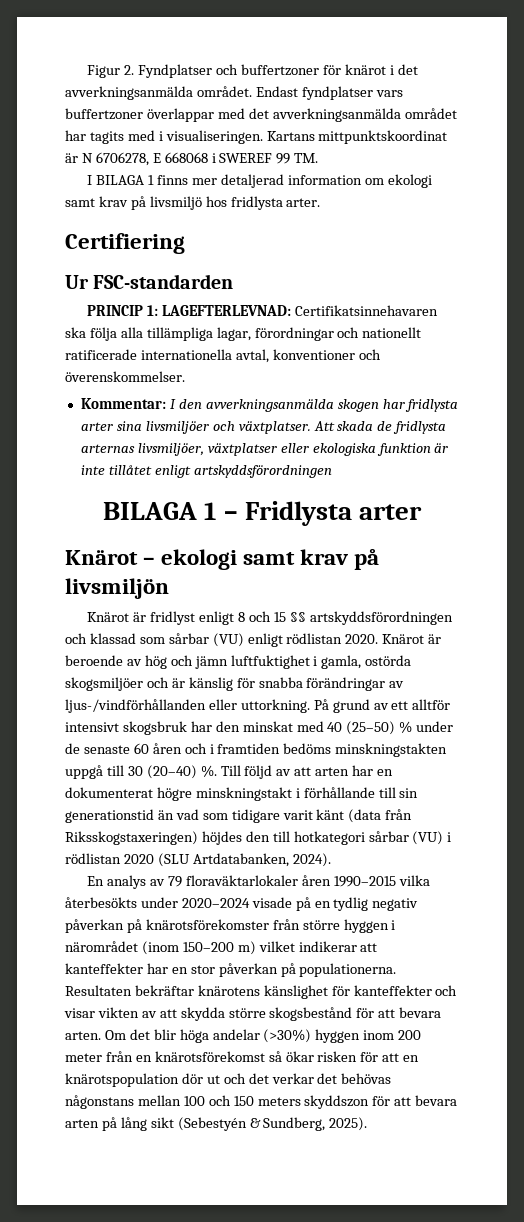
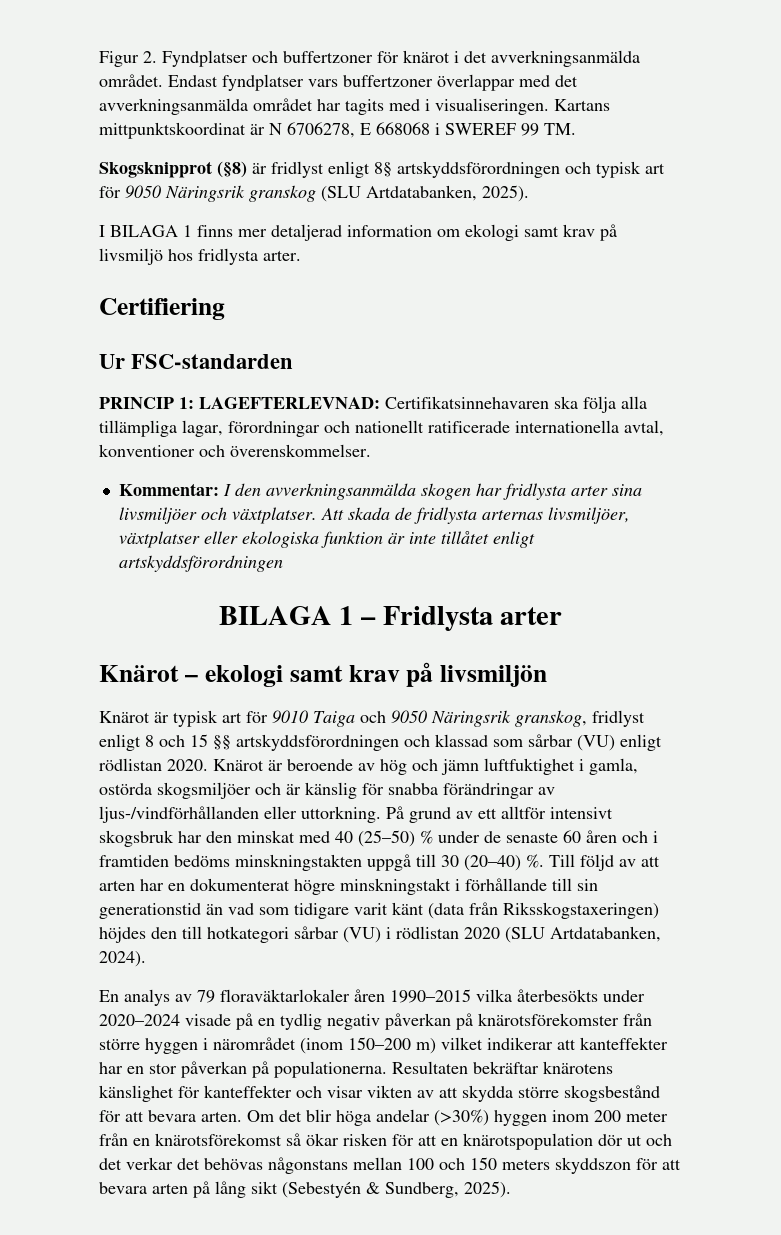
+ Skogsknipprot (§8) är fridlyst enligt 8§ artskyddsförordningen och typisk art för 9050 Näringsrik granskog (SLU Artdatabanken, 2025).
- Knärot är fridlyst enligt 8 och 15 §§ artskyddsförordningen och klassad som sårbar (VU) enligt rödlistan 2020.
+ Knärot är typisk art för 9010 Taiga och 9050 Näringsrik granskog, fridlyst enligt 8 och 15 §§ artskyddsförordningen och klassad som sårbar (VU) enligt rödlistan 2020.

